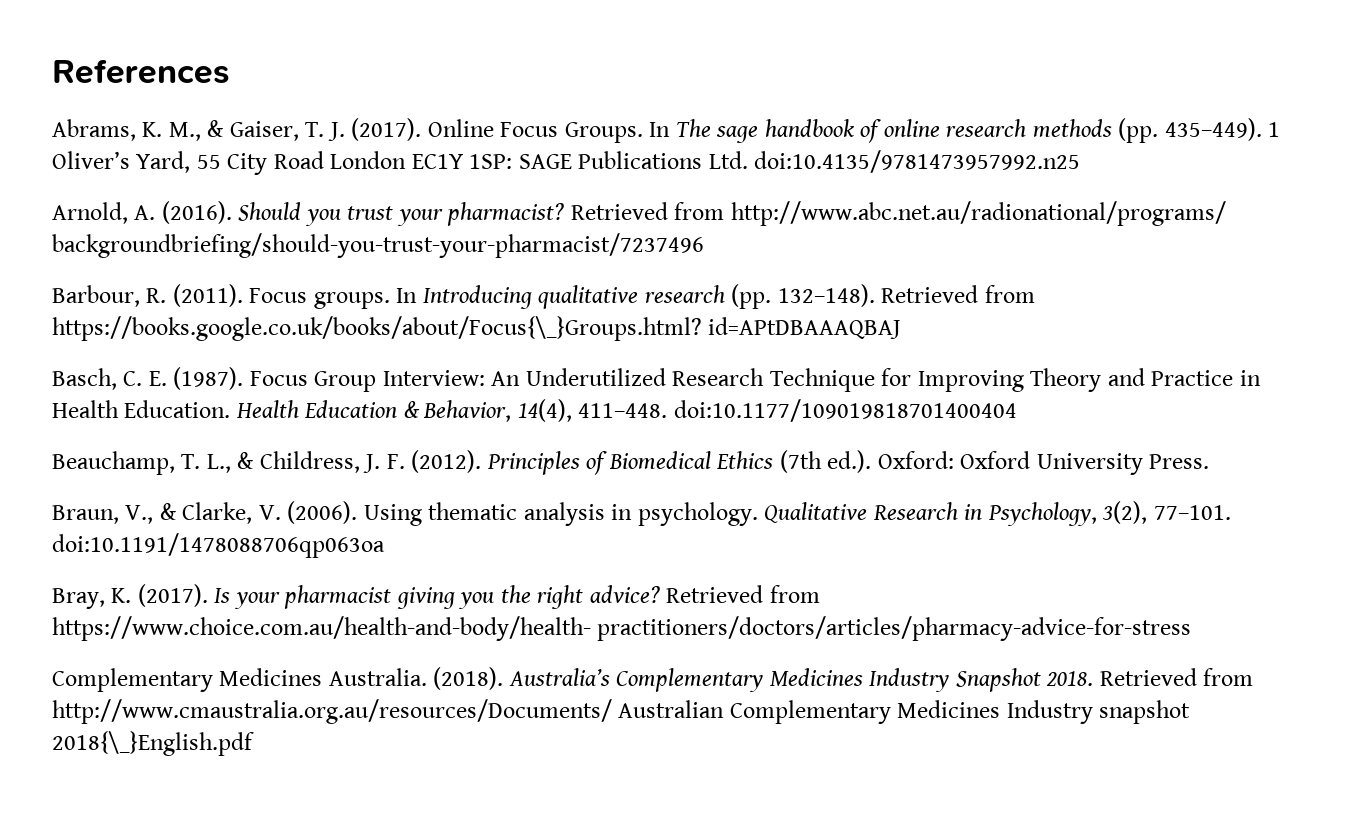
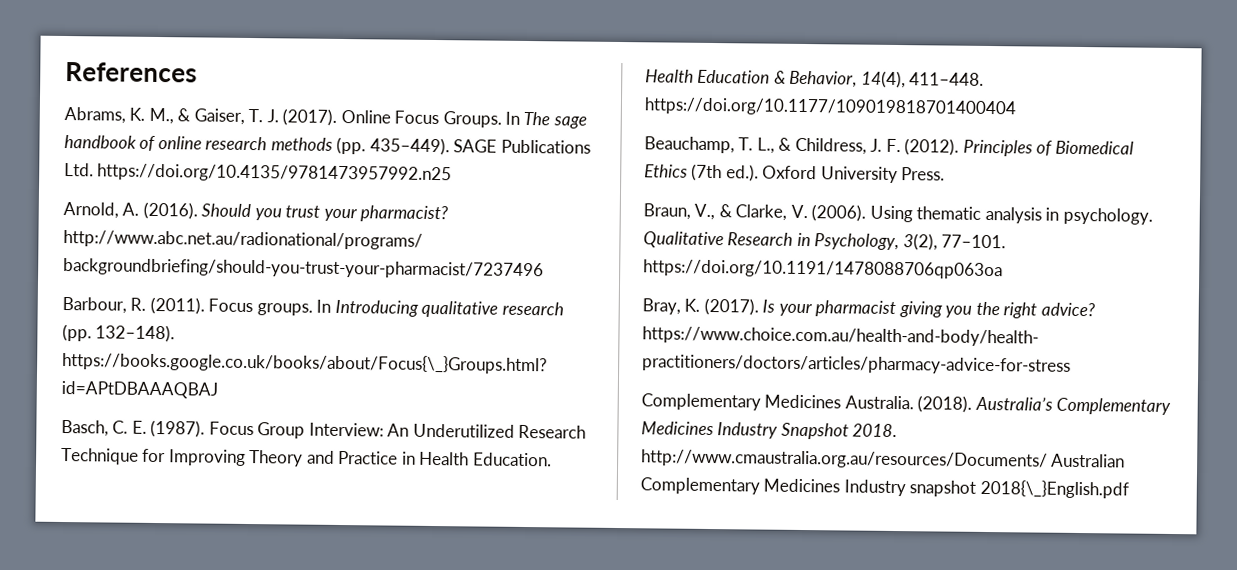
- 1 Oliver’s Yard, 55 City Road London EC1Y 1SP: SAGE Publications Ltd. doi:10.4135/9781473957992.n25
+ SAGE Publications Ltd. https://doi.org/10.4135/9781473957992.n25
- Should you trust your pharmacist? Retrieved from http://www.abc.net.au/radionational/programs/ backgroundbriefing/should-you-trust-your-pharmacist/7237496
+ Should you trust your pharmacist? http://www.abc.net.au/radionational/programs/ backgroundbriefing/should-you-trust-your-pharmacist/7237496
- In Introducing qualitative research (pp. 132–148). Retrieved from https://books.google.co.uk/books/about/Focus{\_}Groups.html? id=APtDBAAAQBAJ
+ In Introducing qualitative research (pp. 132–148). https://books.google.co.uk/books/about/Focus{\_}Groups.html? id=APtDBAAAQBAJ
- Health Education & Behavior, 14(4), 411–448. doi:10.1177/109019818701400404
+ Health Education & Behavior, 14(4), 411–448. https://doi.org/10.1177/109019818701400404
- Principles of Biomedical Ethics (7th ed.). Oxford: Oxford University Press.
+ Principles of Biomedical Ethics (7th ed.). Oxford University Press.
- Qualitative Research in Psychology, 3(2), 77–101. doi:10.1191/1478088706qp063oa
+ Qualitative Research in Psychology, 3(2), 77–101. https://doi.org/10.1191/1478088706qp063oa
- Is your pharmacist giving you the right advice? Retrieved from https://www.choice.com.au/health-and-body/health- practitioners/doctors/articles/pharmacy-advice-for-stress
+ Is your pharmacist giving you the right advice? https://www.choice.com.au/health-and-body/health- practitioners/doctors/articles/pharmacy-advice-for-stress
- Australia’s Complementary Medicines Industry Snapshot 2018. Retrieved from http://www.cmaustralia.org.au/resources/Documents/ Australian Complementary Medicines Industry snapshot 2018{\_}English.pdf
+ Australia’s Complementary Medicines Industry Snapshot 2018. http://www.cmaustralia.org.au/resources/Documents/ Australian Complementary Medicines Industry snapshot 2018{\_}English.pdf

